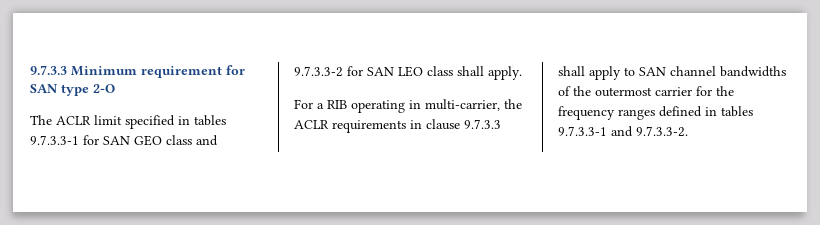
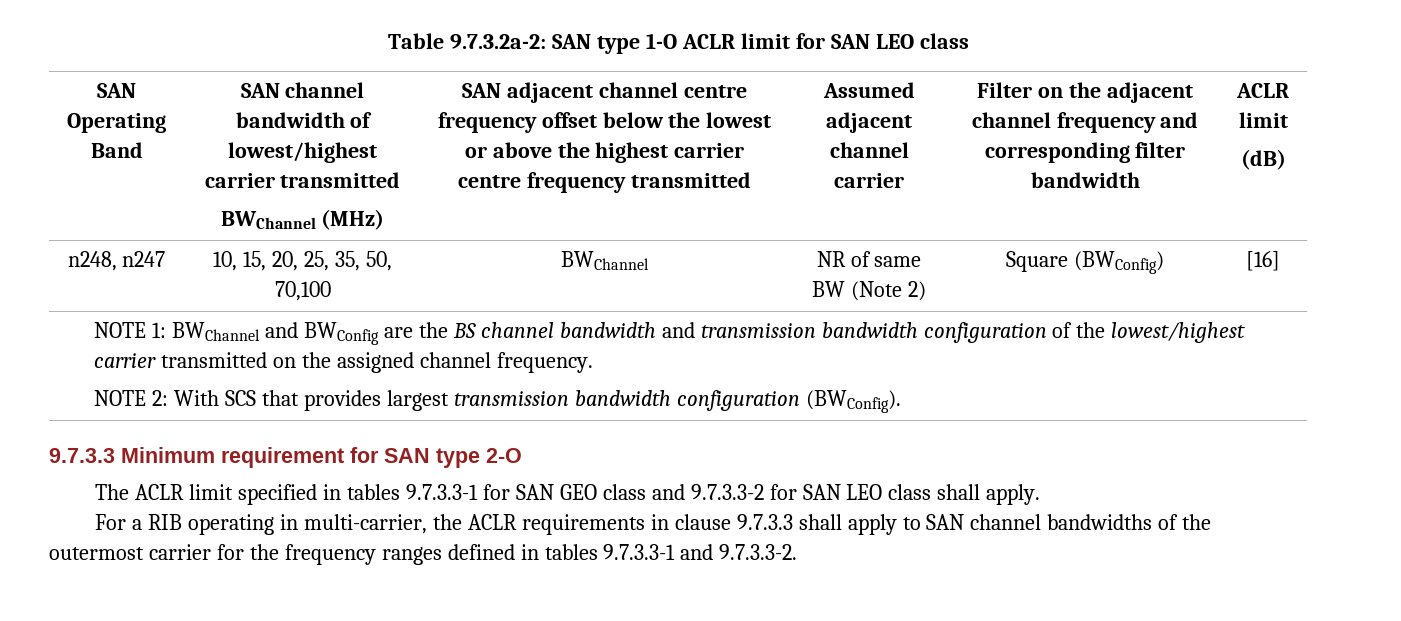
+ Table 9.7.3.2a-2: SAN type 1-O ACLR limit for SAN LEO class
+ SAN Operating Band | SAN channel bandwidth of lowest/highest carrier transmitted
+ BWChannel (MHz) | SAN adjacent channel centre frequency offset below the lowest or above the highest carrier centre frequency transmitted | Assumed adjacent channel carrier | Filter on the adjacent channel frequency and corresponding filter bandwidth | ACLR limit
+ (dB)
+ n248, n247 | 10, 15, 20, 25, 35, 50, 70,100 | BWChannel | NR of same BW (Note 2) | Square (BWConfig) | [16]
+ NOTE 1: BWChannel and BWConfig are the BS channel bandwidth and transmission bandwidth configuration of the lowest/highest carrier transmitted on the assigned channel frequency.
+ NOTE 2: With SCS that provides largest transmission bandwidth configuration (BWConfig).

